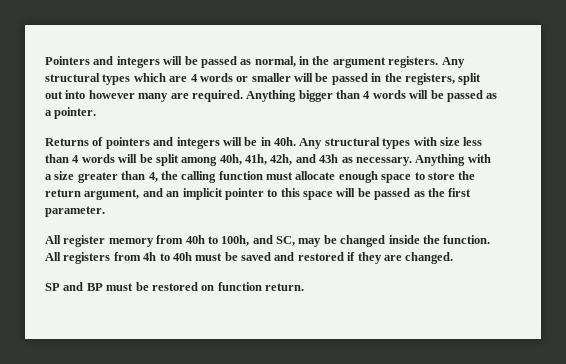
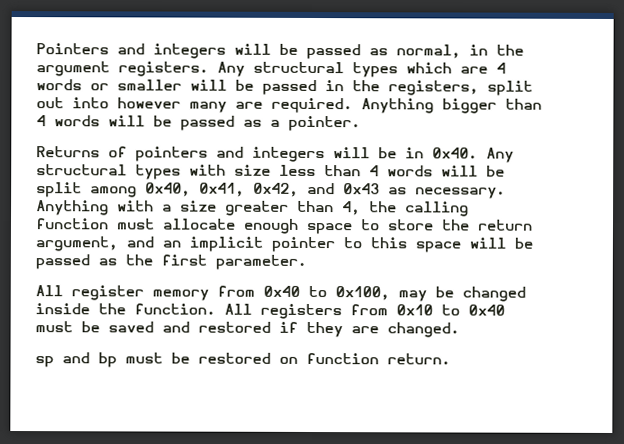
- Returns of pointers and integers will be in 40h.
+ Returns of pointers and integers will be in 0x40.
- Any structural types with size less than 4 words will be split among 40h, 41h, 42h, and 43h as necessary.
+ Any structural types with size less than 4 words will be split among 0x40, 0x41, 0x42, and 0x43 as necessary.
- All register memory from 40h to 100h, and SC, may be changed inside the function.
+ All register memory from 0x40 to 0x100, may be changed inside the function.
- All registers from 4h to 40h must be saved and restored if they are changed.
+ All registers from 0x10 to 0x40 must be saved and restored if they are changed.
- SP and BP must be restored on function return.
+ sp and bp must be restored on function return.

